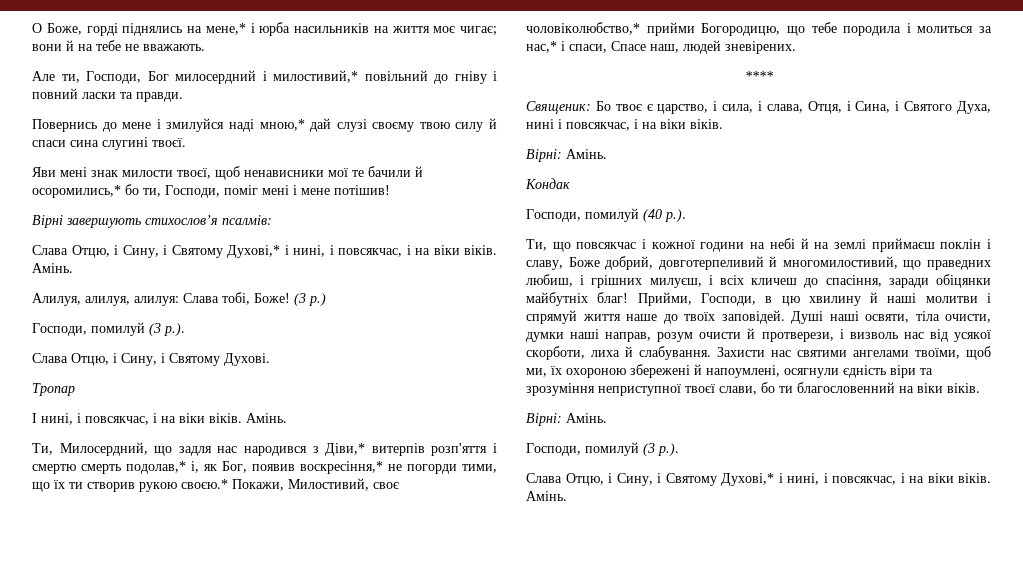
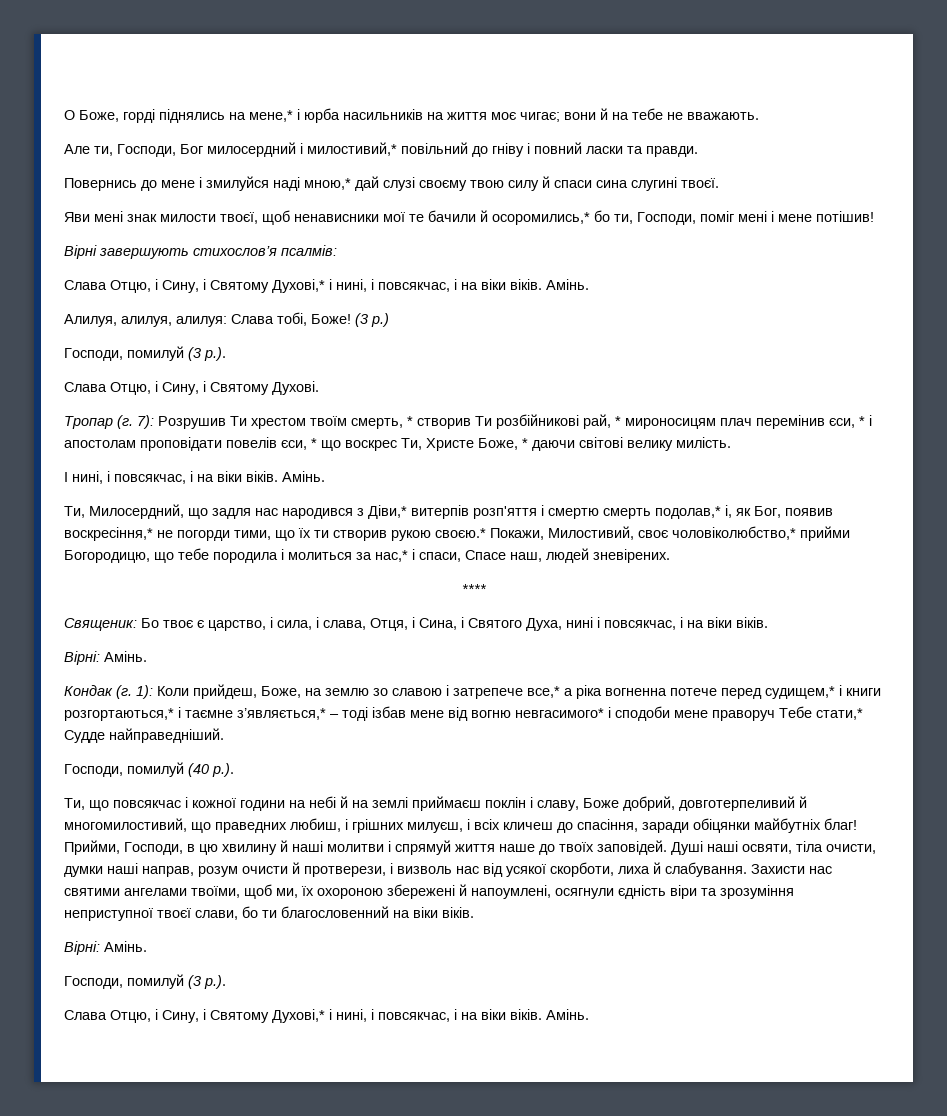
- Тропар
+ Тропар (г. 7): Розрушив Ти хрестом твоїм смерть, * створив Ти розбійникові рай, * мироносицям плач перемінив єси, * і апостолам проповідати повелів єси, * що воскрес Ти, Христе Боже, * даючи світові велику милість.
- Кондак
+ Кондак (г. 1): Коли прийдеш, Боже, на землю зо славою і затрепече все,* а ріка вогненна потече перед судищем,* і книги розгортаються,* і таємне з’являється,* – тоді ізбав мене від вогню невгасимого* і сподоби мене праворуч Тебе стати,* Судде найправедніший.

